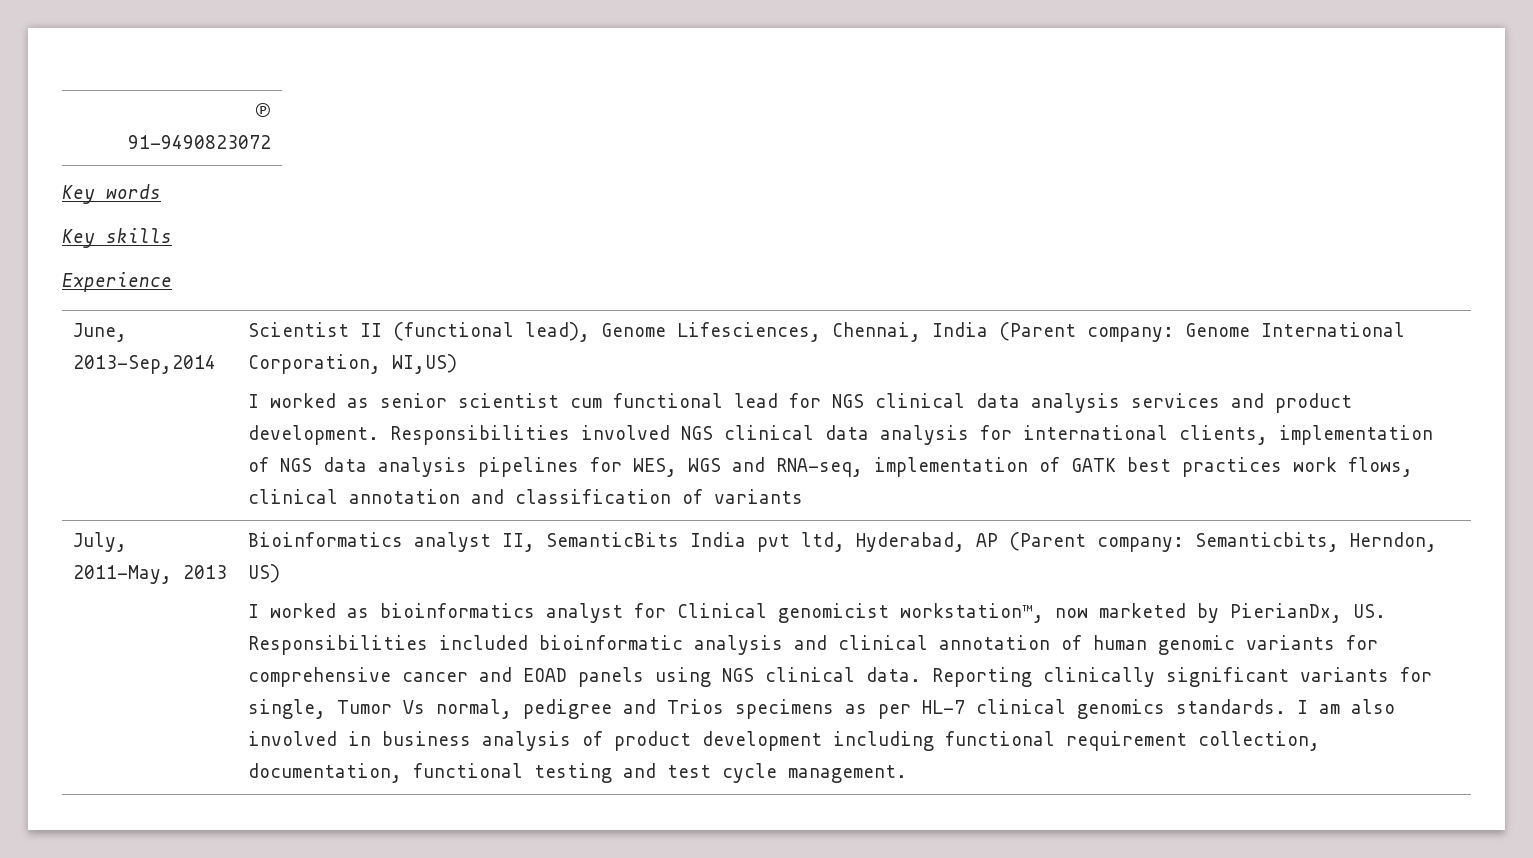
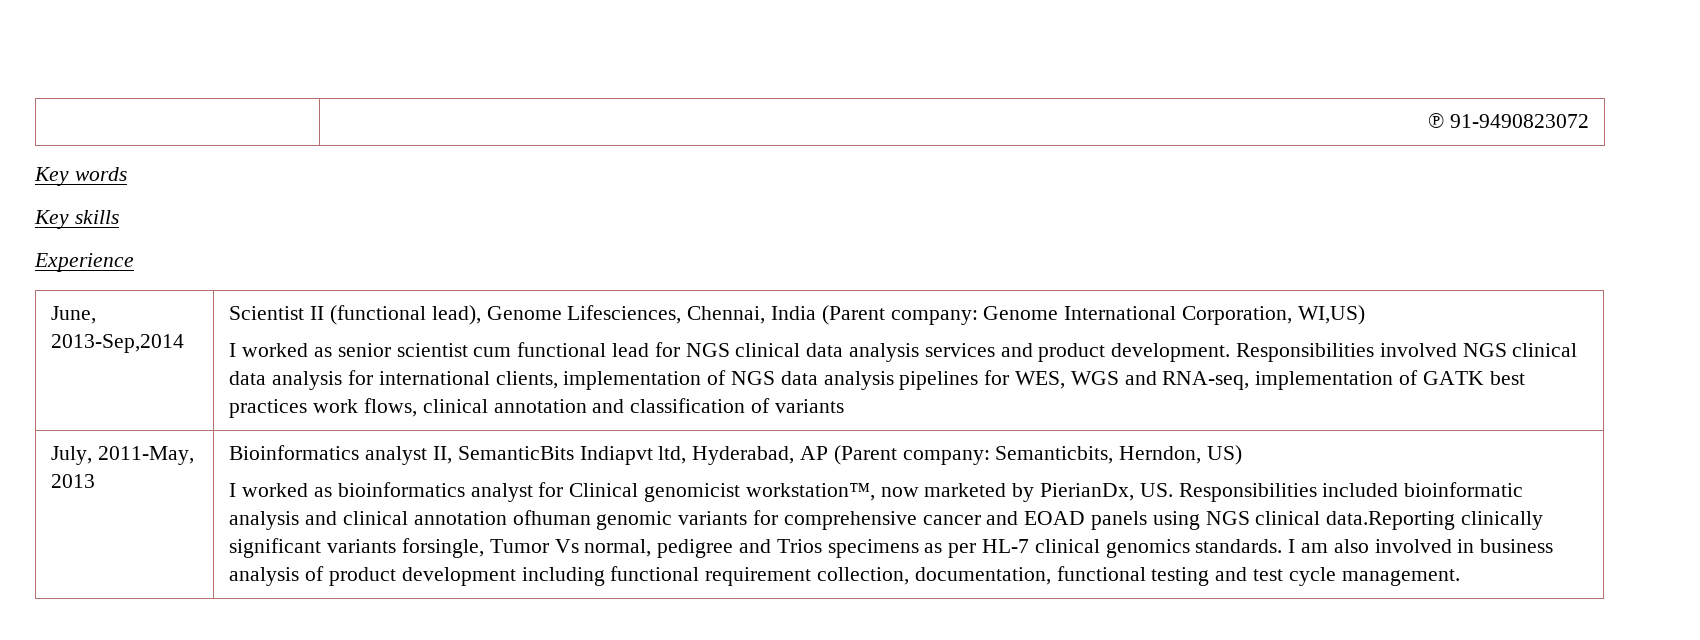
- Bioinformatics analyst II, SemanticBits India pvt ltd, Hyderabad, AP (Parent company: Semanticbits, Herndon, US)
+ Bioinformatics analyst II, SemanticBits Indiapvt ltd, Hyderabad, AP (Parent company: Semanticbits, Herndon, US)
- I worked as bioinformatics analyst for Clinical genomicist workstation™, now marketed by PierianDx, US. Responsibilities included bioinformatic analysis and clinical annotation of human genomic variants for comprehensive cancer and EOAD panels using NGS clinical data. Reporting clinically significant variants for single, Tumor Vs normal, pedigree and Trios specimens as per HL-7 clinical genomics standards.
+ I worked as bioinformatics analyst for Clinical genomicist workstation™, now marketed by PierianDx, US. Responsibilities included bioinformatic analysis and clinical annotation ofhuman genomic variants for comprehensive cancer and EOAD panels using NGS clinical data.Reporting clinically significant variants forsingle, Tumor Vs normal, pedigree and Trios specimens as per HL-7 clinical genomics standards.

